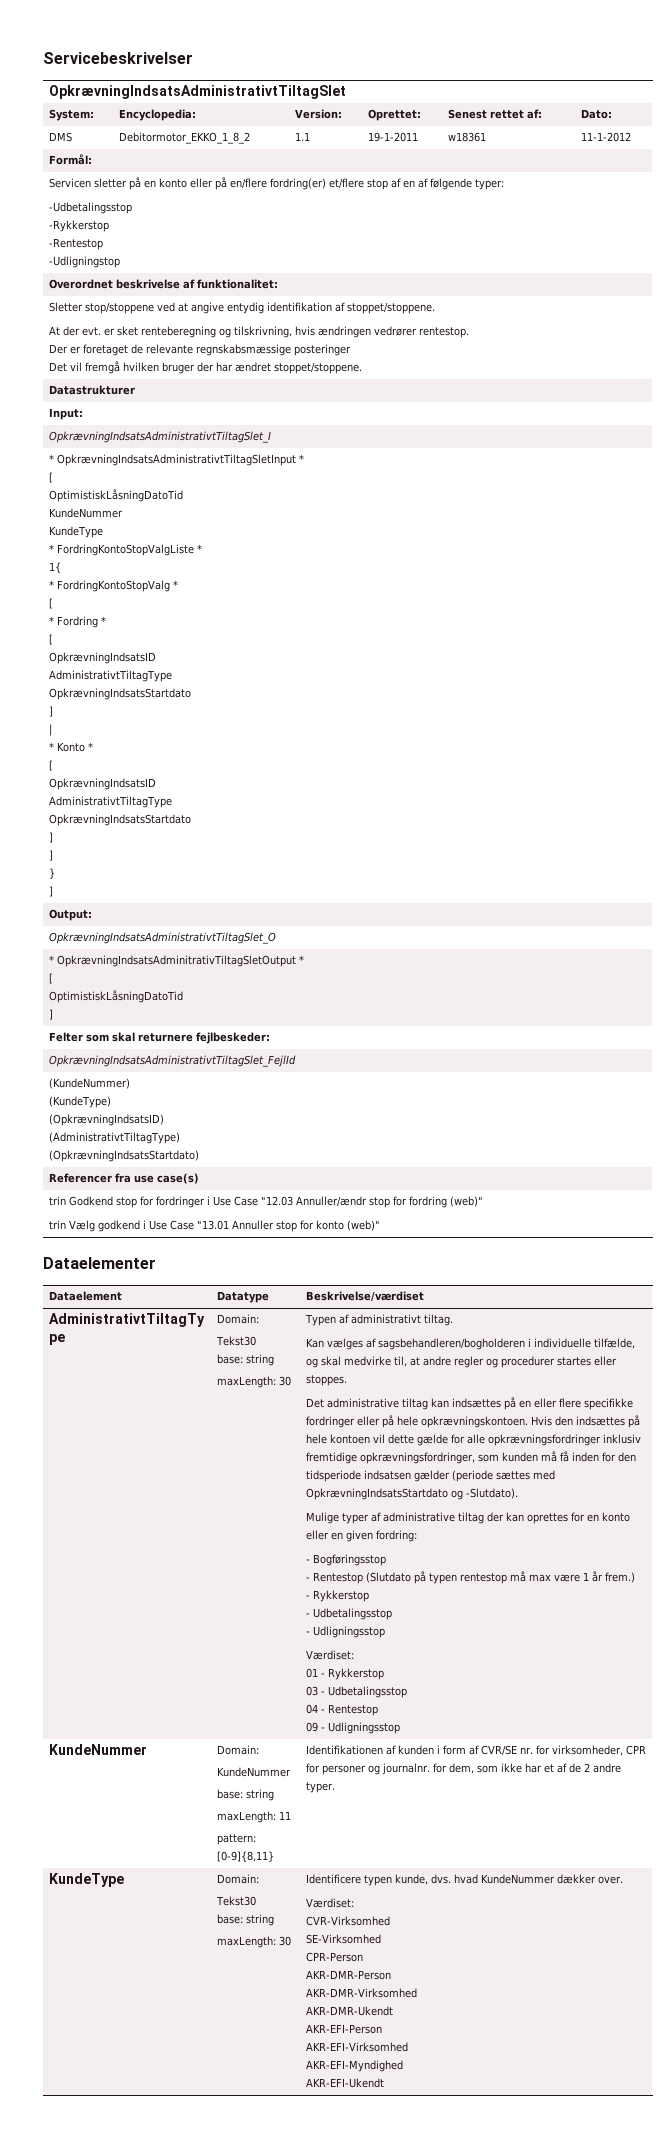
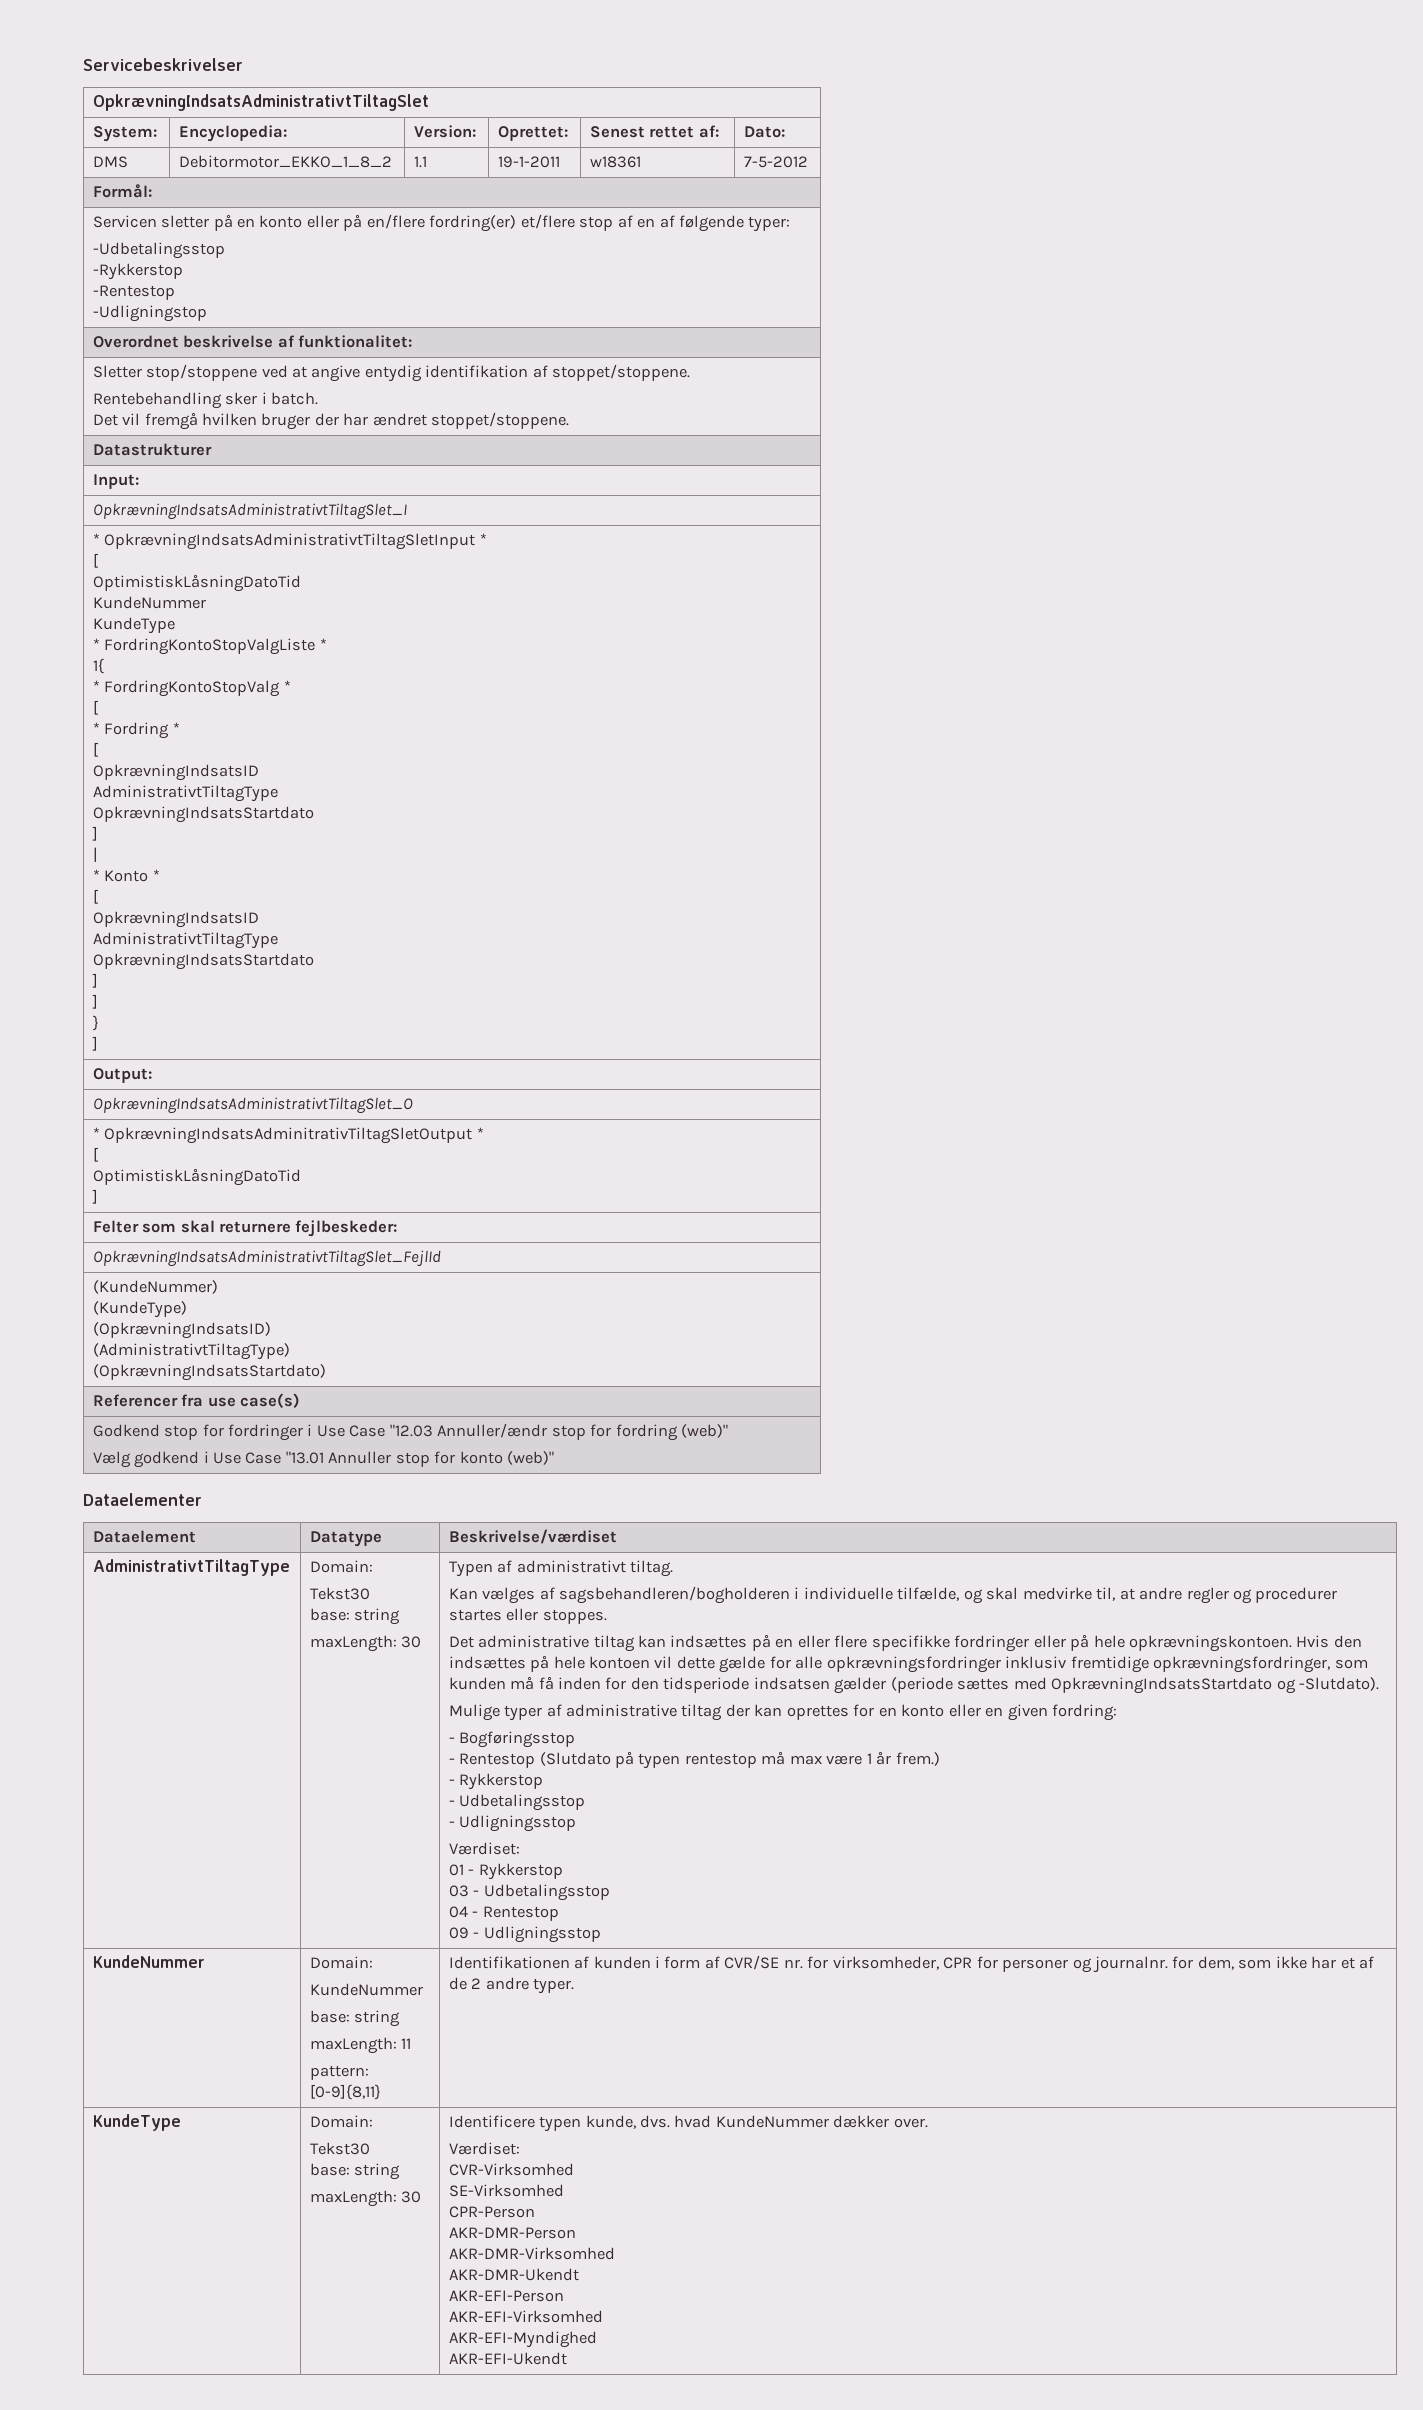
- DMS | Debitormotor_EKKO_1_8_2 | 1.1 | 19-1-2011 | w18361 | 11-1-2012
+ DMS | Debitormotor_EKKO_1_8_2 | 1.1 | 19-1-2011 | w18361 | 7-5-2012
  Sletter stop/stoppene ved at angive entydig identifikation af stoppet/stoppene.
- At der evt. er sket renteberegning og tilskrivning, hvis ændringen vedrører rentestop.
- Der er foretaget de relevante regnskabsmæssige posteringer
+ Rentebehandling sker i batch.
- trin Godkend stop for fordringer i Use Case "12.03 Annuller/ændr stop for fordring (web)"
- trin Vælg godkend i Use Case "13.01 Annuller stop for konto (web)"
+ Godkend stop for fordringer i Use Case "12.03 Annuller/ændr stop for fordring (web)"
+ Vælg godkend i Use Case "13.01 Annuller stop for konto (web)"

